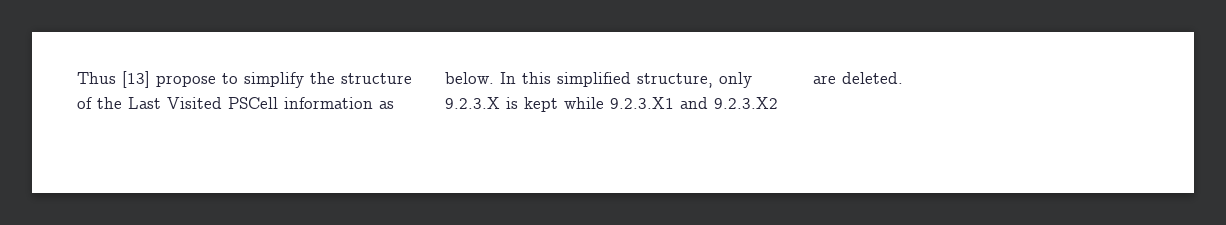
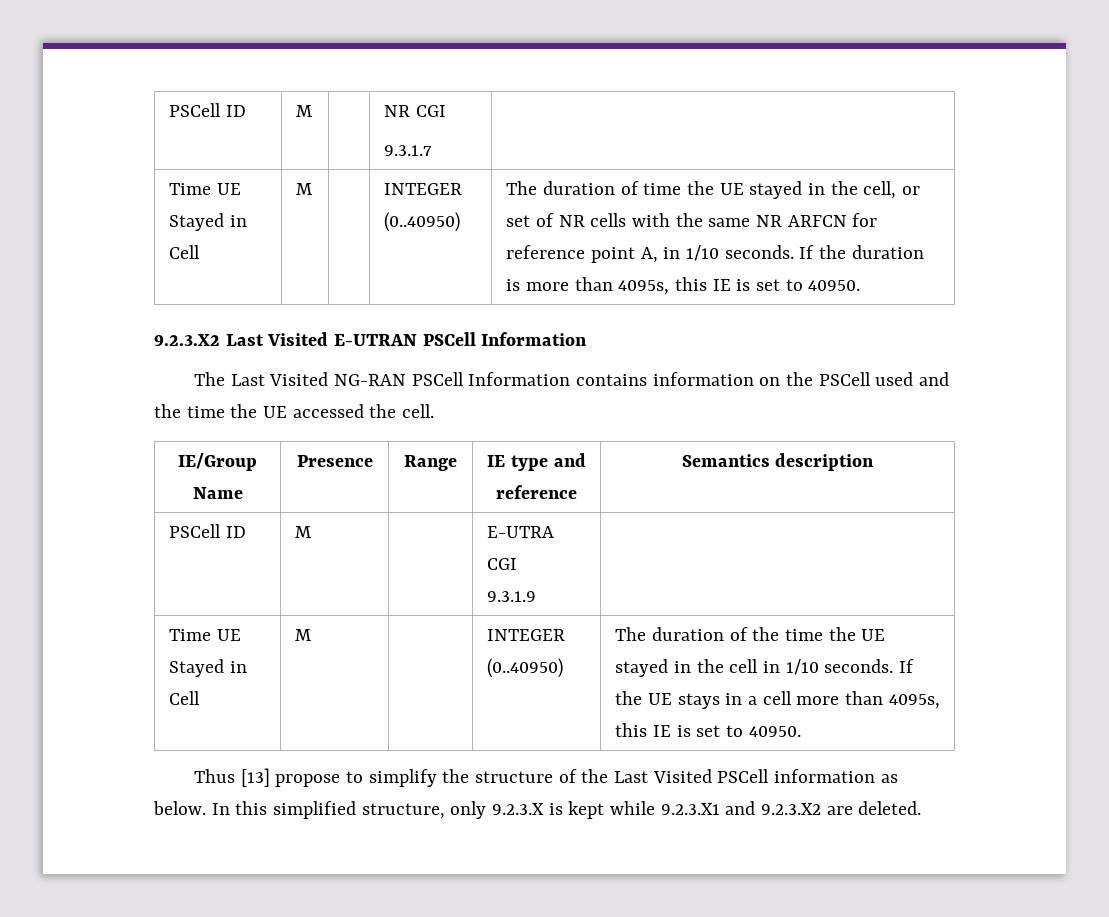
+ PSCell ID | M | | NR CGI
+ 9.3.1.7 |
+ Time UE Stayed in Cell | M | | INTEGER (0..40950) | The duration of time the UE stayed in the cell, or set of NR cells with the same NR ARFCN for reference point A, in 1/10 seconds. If the duration is more than 4095s, this IE is set to 40950.
+ 9.2.3.X2 Last Visited E-UTRAN PSCell Information
+ The Last Visited NG-RAN PSCell Information contains information on the PSCell used and the time the UE accessed the cell.
+ IE/Group Name | Presence | Range | IE type and reference | Semantics description
+ PSCell ID | M | | E-UTRA CGI
+ 9.3.1.9 |
+ Time UE Stayed in Cell | M | | INTEGER (0..40950) | The duration of the time the UE stayed in the cell in 1/10 seconds. If the UE stays in a cell more than 4095s, this IE is set to 40950.

